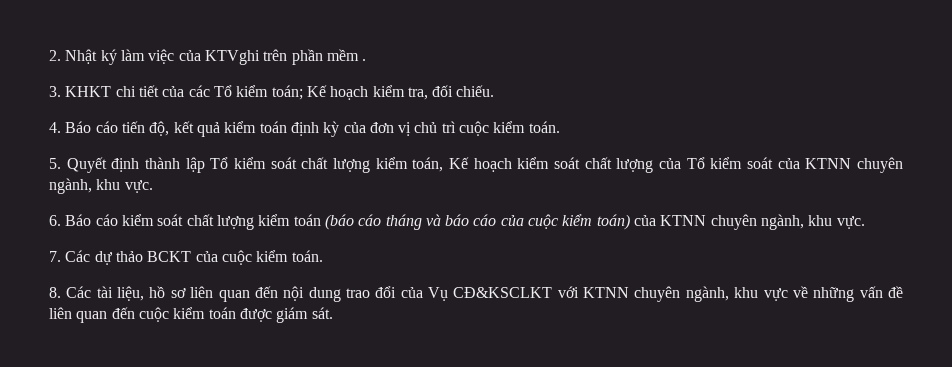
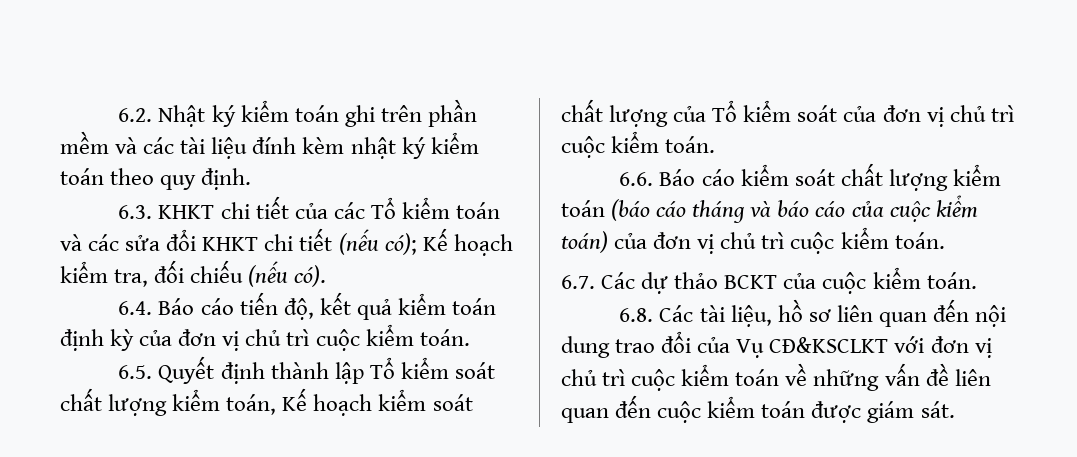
- 2. Nhật ký làm việc của KTVghi trên phần mềm .
- 3. KHKT chi tiết của các Tổ kiểm toán; Kế hoạch kiểm tra, đối chiếu.
- 4. Báo cáo tiến độ, kết quả kiểm toán định kỳ của đơn vị chủ trì cuộc kiểm toán.
+ 6.2. Nhật ký kiểm toán ghi trên phần mềm và các tài liệu đính kèm nhật ký kiểm toán theo quy định.
+ 6.3. KHKT chi tiết của các Tổ kiểm toán và các sửa đổi KHKT chi tiết (nếu có); Kế hoạch kiểm tra, đối chiếu (nếu có).
+ 6.4. Báo cáo tiến độ, kết quả kiểm toán định kỳ của đơn vị chủ trì cuộc kiểm toán.
- 5. Quyết định thành lập Tổ kiểm soát chất lượng kiểm toán, Kế hoạch kiểm soát chất lượng của Tổ kiểm soát của KTNN chuyên ngành, khu vực.
- 6. Báo cáo kiểm soát chất lượng kiểm toán (báo cáo tháng và báo cáo của cuộc kiểm toán) của KTNN chuyên ngành, khu vực.
- 7. Các dự thảo BCKT của cuộc kiểm toán.
+ 6.5. Quyết định thành lập Tổ kiểm soát chất lượng kiểm toán, Kế hoạch kiểm soát chất lượng của Tổ kiểm soát của đơn vị chủ trì cuộc kiểm toán.
+ 6.6. Báo cáo kiểm soát chất lượng kiểm toán (báo cáo tháng và báo cáo của cuộc kiểm toán) của đơn vị chủ trì cuộc kiểm toán.
+ 6.7. Các dự thảo BCKT của cuộc kiểm toán.
- 8. Các tài liệu, hồ sơ liên quan đến nội dung trao đổi của Vụ CĐ&KSCLKT với KTNN chuyên ngành, khu vực về những vấn đề liên quan đến cuộc kiểm toán được giám sát.
+ 6.8. Các tài liệu, hồ sơ liên quan đến nội dung trao đổi của Vụ CĐ&KSCLKT với đơn vị chủ trì cuộc kiểm toán về những vấn đề liên quan đến cuộc kiểm toán được giám sát.

